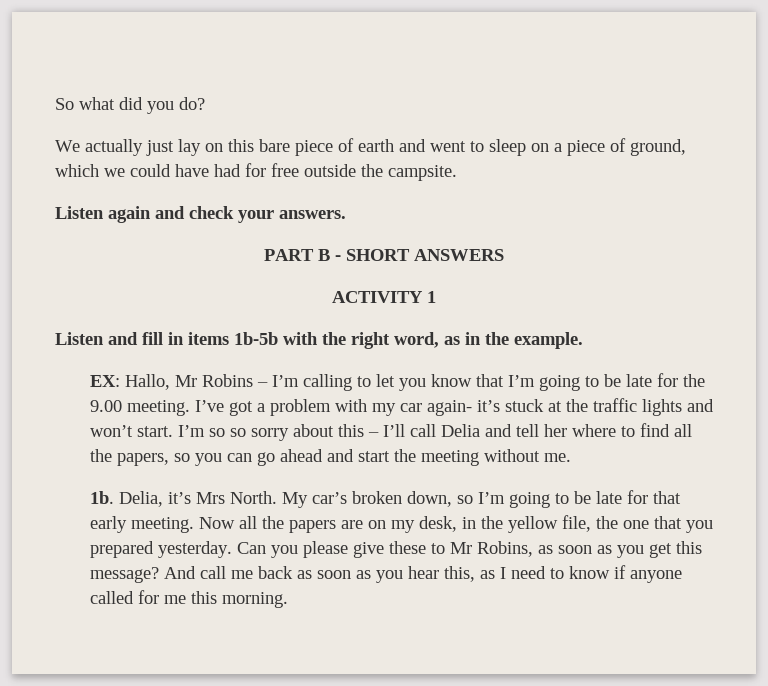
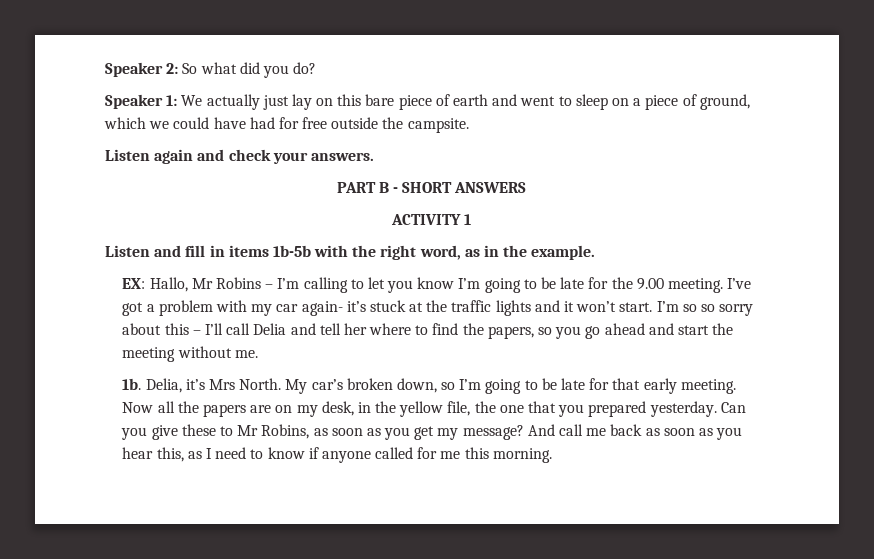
- So what did you do?
+ Speaker 2: So what did you do?
- We actually just lay on this bare piece of earth and went to sleep on a piece of ground, which we could have had for free outside the campsite.
+ Speaker 1: We actually just lay on this bare piece of earth and went to sleep on a piece of ground, which we could have had for free outside the campsite.
- EX: Hallo, Mr Robins – I’m calling to let you know that I’m going to be late for the 9.00 meeting.
+ EX: Hallo, Mr Robins – I’m calling to let you know I’m going to be late for the 9.00 meeting.
- I’ve got a problem with my car again- it’s stuck at the traffic lights and won’t start.
+ I’ve got a problem with my car again- it’s stuck at the traffic lights and it won’t start.
- I’m so so sorry about this – I’ll call Delia and tell her where to find all the papers, so you can go ahead and start the meeting without me.
+ I’m so so sorry about this – I’ll call Delia and tell her where to find the papers, so you go ahead and start the meeting without me.
- Can you please give these to Mr Robins, as soon as you get this message?
+ Can you give these to Mr Robins, as soon as you get my message?

